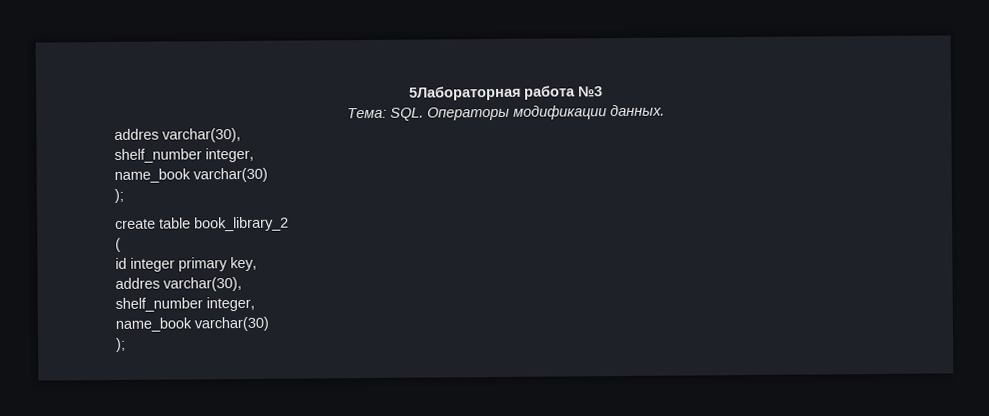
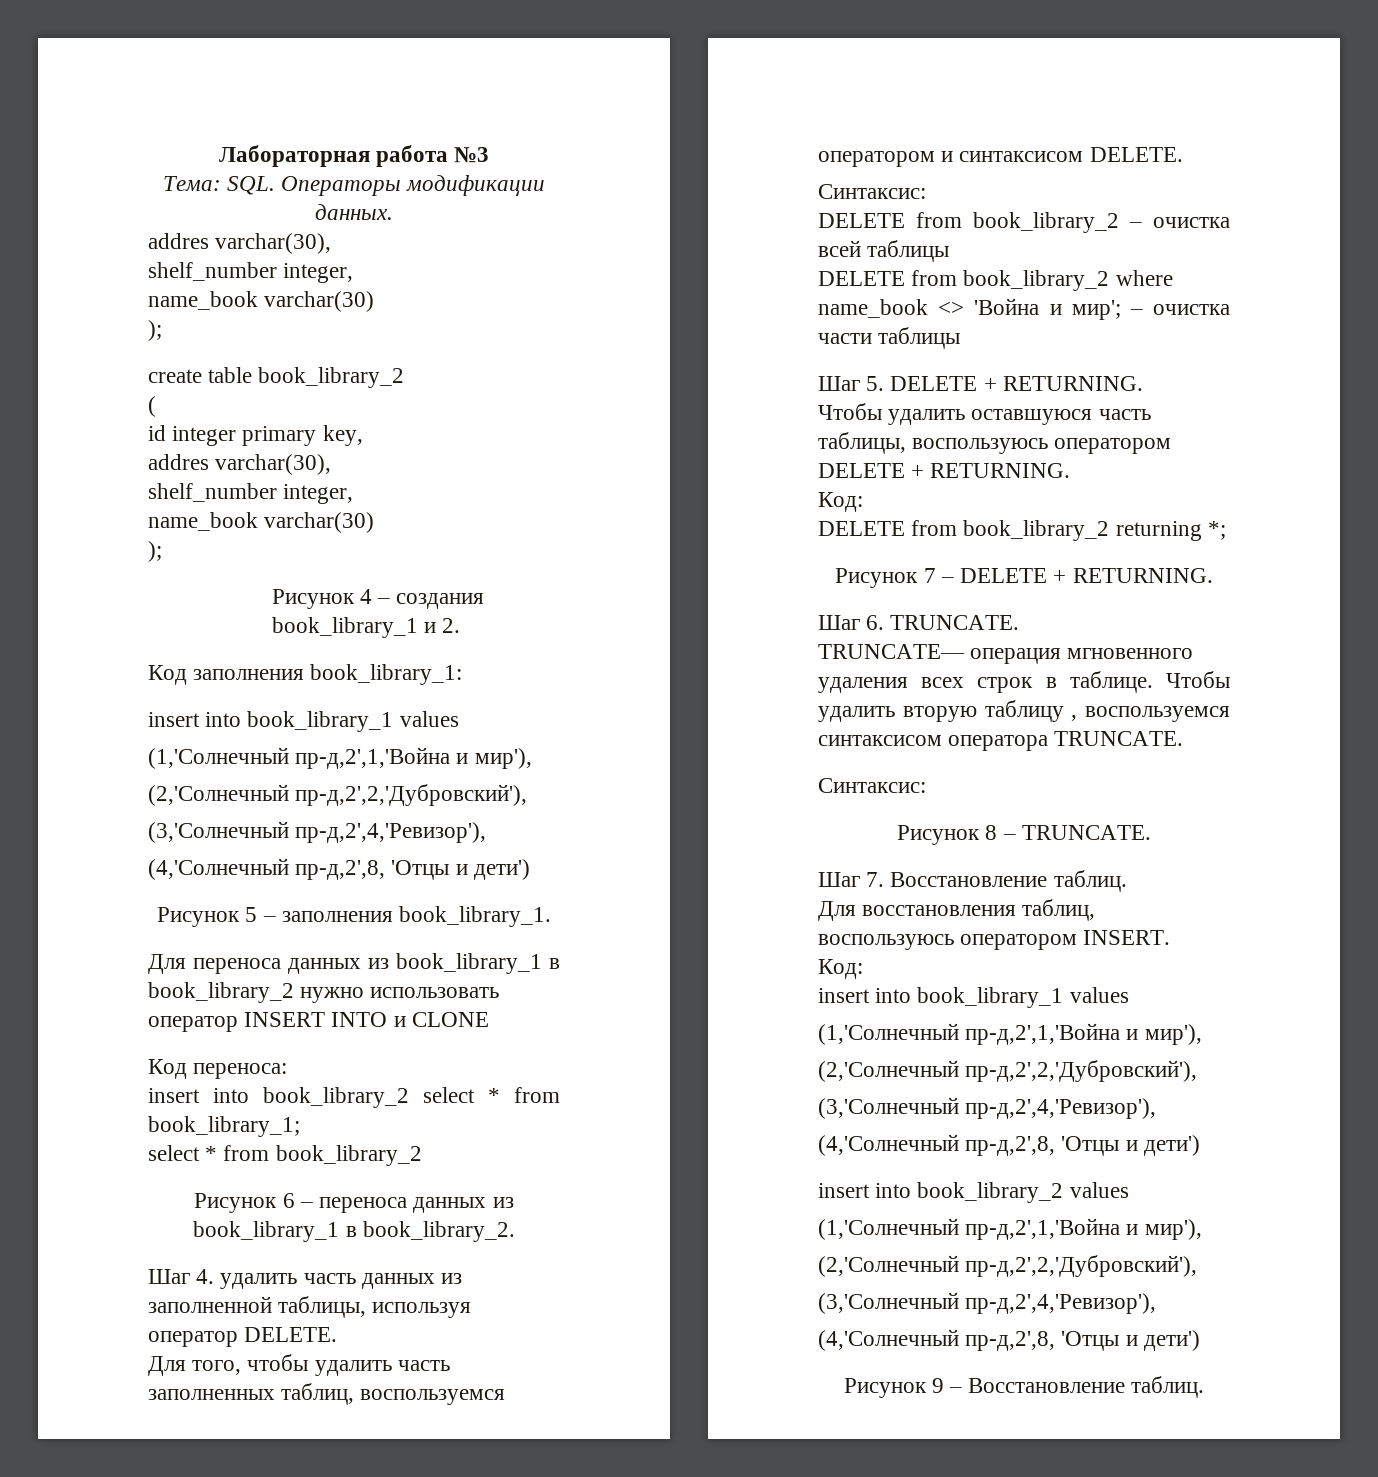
- 5Лабораторная работа №3
+ Лабораторная работа №3
+ Рисунок 4 – создания book_library_1 и 2.
+ Код заполнения book_library_1:
+ insert into book_library_1 values
+ (1,'Солнечный пр-д,2',1,'Война и мир'),
+ (2,'Солнечный пр-д,2',2,'Дубровский'),
+ (3,'Солнечный пр-д,2',4,'Ревизор'),
+ (4,'Солнечный пр-д,2',8, 'Отцы и дети')
+ Рисунок 5 – заполнения book_library_1.
+ Для переноса данных из book_library_1 в book_library_2 нужно использовать оператор INSERT INTO и CLONE
+ Код переноса:
+ insert into book_library_2 select * from book_library_1;
+ select * from book_library_2
+ Рисунок 6 – переноса данных из book_library_1 в book_library_2.
+ Шаг 4. удалить часть данных из заполненной таблицы, используя оператор DELETE.
+ Для того, чтобы удалить часть заполненных таблиц, воспользуемся оператором и синтаксисом DELETE.
+ Синтаксис:
+ DELETE from book_library_2 – очистка всей таблицы
+ DELETE from book_library_2 where name_book <> 'Война и мир'; – очистка части таблицы
+ Шаг 5. DELETE + RETURNING.
+ Чтобы удалить оставшуюся часть таблицы, воспользуюсь оператором DELETE + RETURNING.
+ Код:
+ DELETE from book_library_2 returning *;
+ Рисунок 7 – DELETE + RETURNING.
+ Шаг 6. TRUNCATE.
+ TRUNCATE— операция мгновенного удаления всех строк в таблице. Чтобы удалить вторую таблицу , воспользуемся синтаксисом оператора TRUNCATE.
+ Синтаксис:
+ Рисунок 8 – TRUNCATE.
+ Шаг 7. Восстановление таблиц.
+ Для восстановления таблиц, воспользуюсь оператором INSERT.
+ Код:
+ insert into book_library_1 values
+ (1,'Солнечный пр-д,2',1,'Война и мир'),
+ (2,'Солнечный пр-д,2',2,'Дубровский'),
+ (3,'Солнечный пр-д,2',4,'Ревизор'),
+ (4,'Солнечный пр-д,2',8, 'Отцы и дети')
+ insert into book_library_2 values
+ (1,'Солнечный пр-д,2',1,'Война и мир'),
+ (2,'Солнечный пр-д,2',2,'Дубровский'),
+ (3,'Солнечный пр-д,2',4,'Ревизор'),
+ (4,'Солнечный пр-д,2',8, 'Отцы и дети')
+ Рисунок 9 – Восстановление таблиц.

